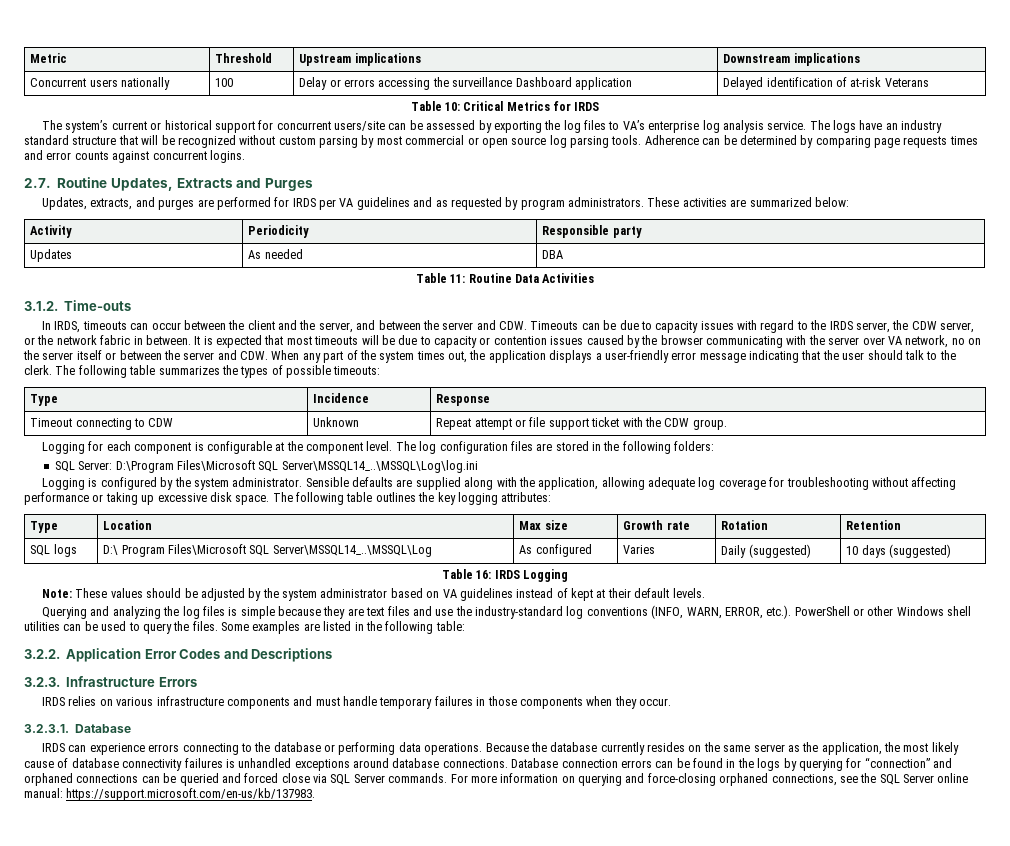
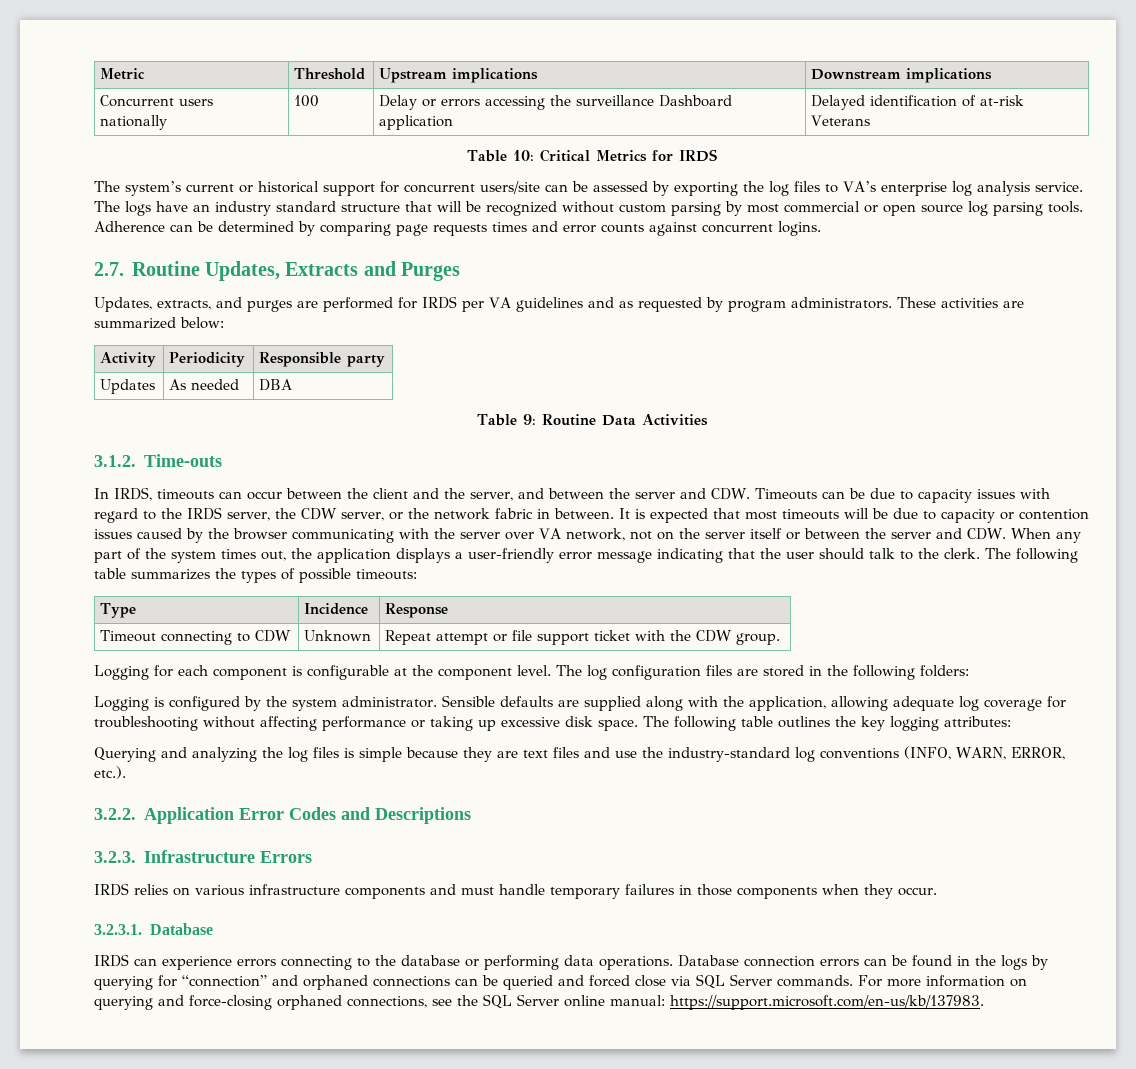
- Table 11: Routine Data Activities
+ Table 9: Routine Data Activities
- It is expected that most timeouts will be due to capacity or contention issues caused by the browser communicating with the server over VA network, no on the server itself or between the server and CDW. When any part of the system times out, the application displays a user-friendly error message indicating that the user should talk to the clerk.
+ It is expected that most timeouts will be due to capacity or contention issues caused by the browser communicating with the server over VA network, not on the server itself or between the server and CDW. When any part of the system times out, the application displays a user-friendly error message indicating that the user should talk to the clerk.
- SQL Server: D:\Program Files\Microsoft SQL Server\MSSQL14_..\MSSQL\Log\log.ini
- Type | Location | Max size | Growth rate | Rotation | Retention
- SQL logs | D:\ Program Files\Microsoft SQL Server\MSSQL14_..\MSSQL\Log | As configured | Varies | Daily (suggested) | 10 days (suggested)
- Table 16: IRDS Logging
- Note: These values should be adjusted by the system administrator based on VA guidelines instead of kept at their default levels.
- Querying and analyzing the log files is simple because they are text files and use the industry-standard log conventions (INFO, WARN, ERROR, etc.). PowerShell or other Windows shell utilities can be used to query the files. Some examples are listed in the following table:
+ Querying and analyzing the log files is simple because they are text files and use the industry-standard log conventions (INFO, WARN, ERROR, etc.).
- Because the database currently resides on the same server as the application, the most likely cause of database connectivity failures is unhandled exceptions around database connections.

